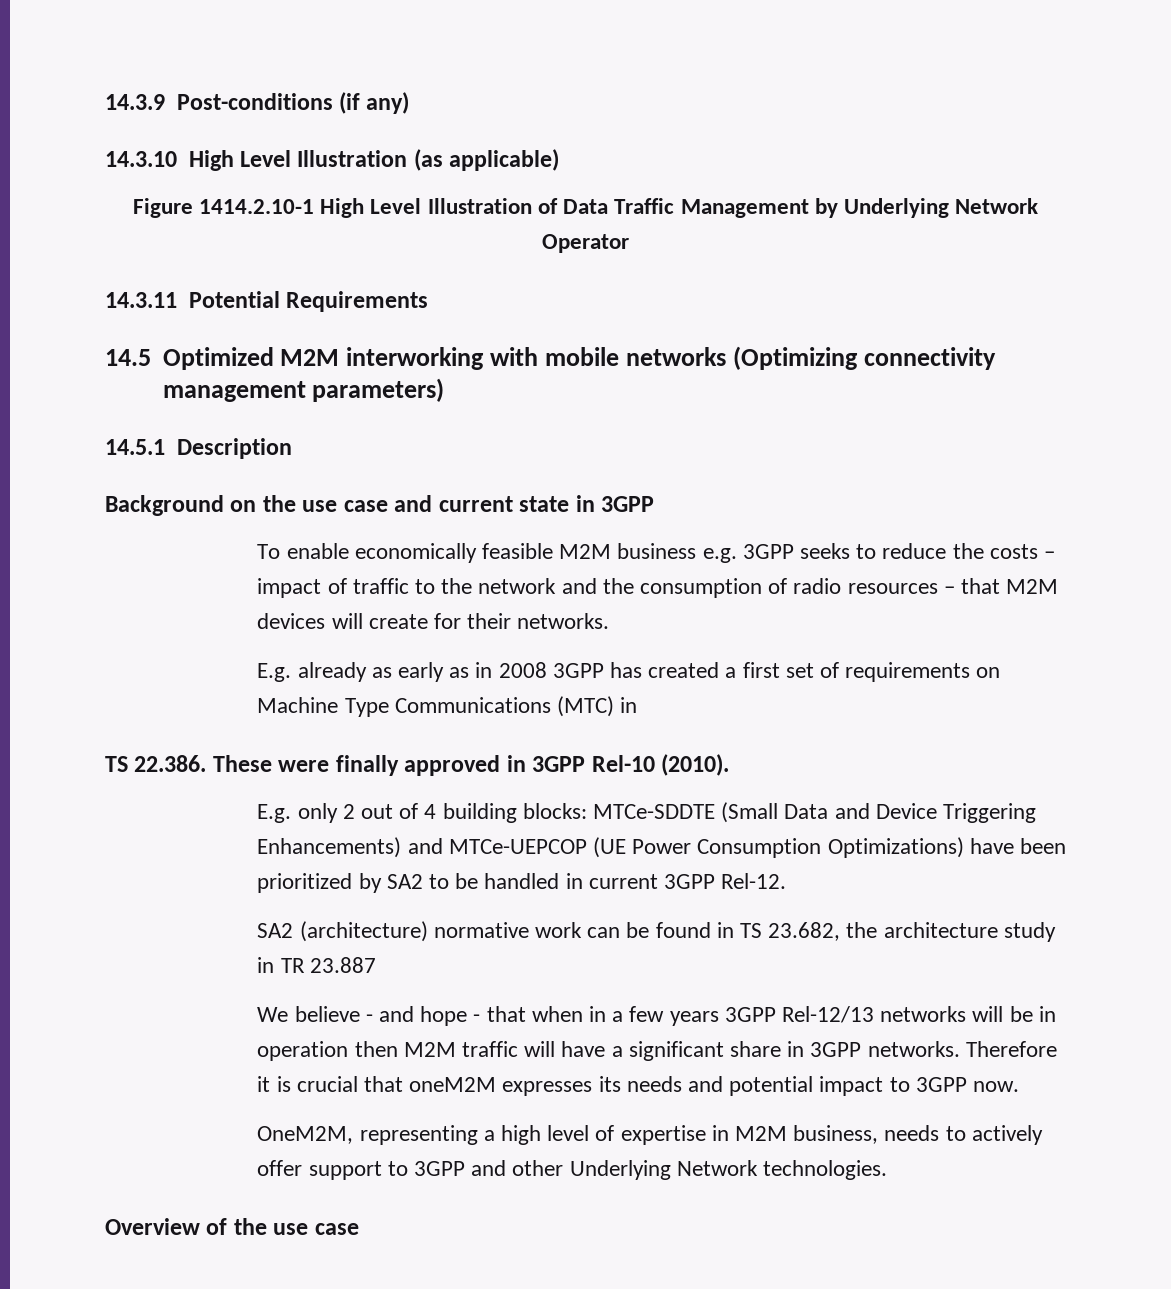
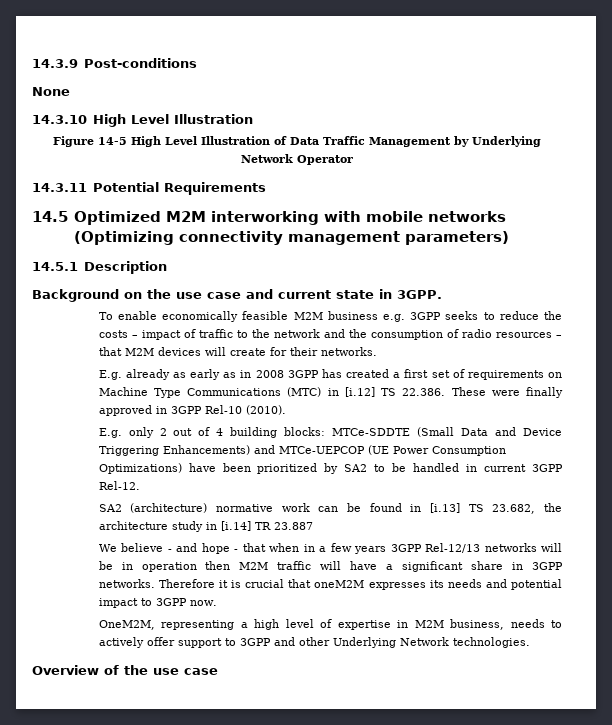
- 14.3.9 Post-conditions (if any)
+ 14.3.9 Post-conditions
+ None
- 14.3.10 High Level Illustration (as applicable)
+ 14.3.10 High Level Illustration
- Figure 1414.2.10-1 High Level Illustration of Data Traffic Management by Underlying Network Operator
+ Figure 14-5 High Level Illustration of Data Traffic Management by Underlying Network Operator
- Background on the use case and current state in 3GPP
+ Background on the use case and current state in 3GPP.
- E.g. already as early as in 2008 3GPP has created a first set of requirements on Machine Type Communications (MTC) in
- TS 22.386. These were finally approved in 3GPP Rel-10 (2010).
+ E.g. already as early as in 2008 3GPP has created a first set of requirements on Machine Type Communications (MTC) in [i.12] TS 22.386. These were finally approved in 3GPP Rel-10 (2010).
- SA2 (architecture) normative work can be found in TS 23.682, the architecture study in TR 23.887
+ SA2 (architecture) normative work can be found in [i.13] TS 23.682, the architecture study in [i.14] TR 23.887

